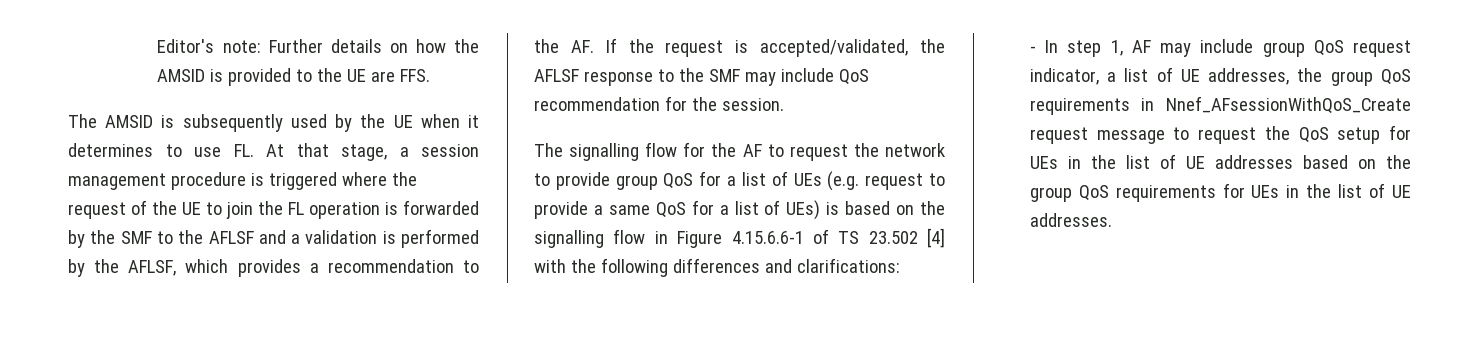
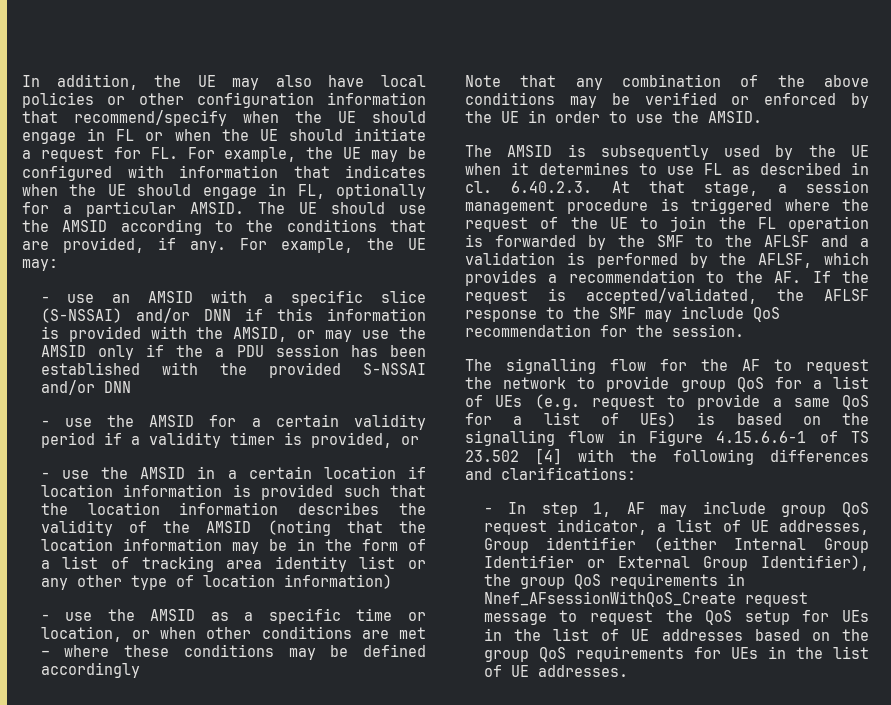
- Editor's note: Further details on how the AMSID is provided to the UE are FFS.
+ In addition, the UE may also have local policies or other configuration information that recommend/specify when the UE should engage in FL or when the UE should initiate a request for FL. For example, the UE may be configured with information that indicates when the UE should engage in FL, optionally for a particular AMSID. The UE should use the AMSID according to the conditions that are provided, if any. For example, the UE may:
+ - use an AMSID with a specific slice (S-NSSAI) and/or DNN if this information is provided with the AMSID, or may use the AMSID only if the a PDU session has been established with the provided S-NSSAI and/or DNN
+ - use the AMSID for a certain validity period if a validity timer is provided, or
+ - use the AMSID in a certain location if location information is provided such that the location information describes the validity of the AMSID (noting that the location information may be in the form of a list of tracking area identity list or any other type of location information)
+ - use the AMSID as a specific time or location, or when other conditions are met – where these conditions may be defined accordingly
+ Note that any combination of the above conditions may be verified or enforced by the UE in order to use the AMSID.
- The AMSID is subsequently used by the UE when it determines to use FL. At that stage, a session management procedure is triggered where the request of the UE to join the FL operation is forwarded by the SMF to the AFLSF and a validation is performed by the AFLSF, which provides a recommendation to the AF. If the request is accepted/validated, the AFLSF response to the SMF may include QoS recommendation for the session.
+ The AMSID is subsequently used by the UE when it determines to use FL as described in cl. 6.40.2.3. At that stage, a session management procedure is triggered where the request of the UE to join the FL operation is forwarded by the SMF to the AFLSF and a validation is performed by the AFLSF, which provides a recommendation to the AF. If the request is accepted/validated, the AFLSF response to the SMF may include QoS recommendation for the session.
- - In step 1, AF may include group QoS request indicator, a list of UE addresses, the group QoS requirements in Nnef_AFsessionWithQoS_Create request message to request the QoS setup for UEs in the list of UE addresses based on the group QoS requirements for UEs in the list of UE addresses.
+ - In step 1, AF may include group QoS request indicator, a list of UE addresses, Group identifier (either Internal Group Identifier or External Group Identifier), the group QoS requirements in Nnef_AFsessionWithQoS_Create request message to request the QoS setup for UEs in the list of UE addresses based on the group QoS requirements for UEs in the list of UE addresses.

